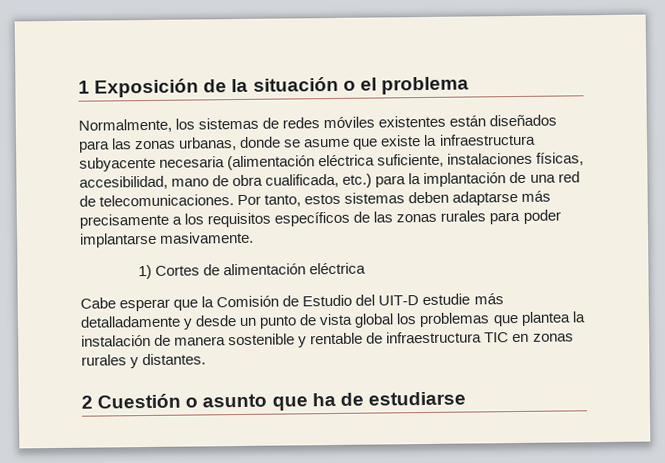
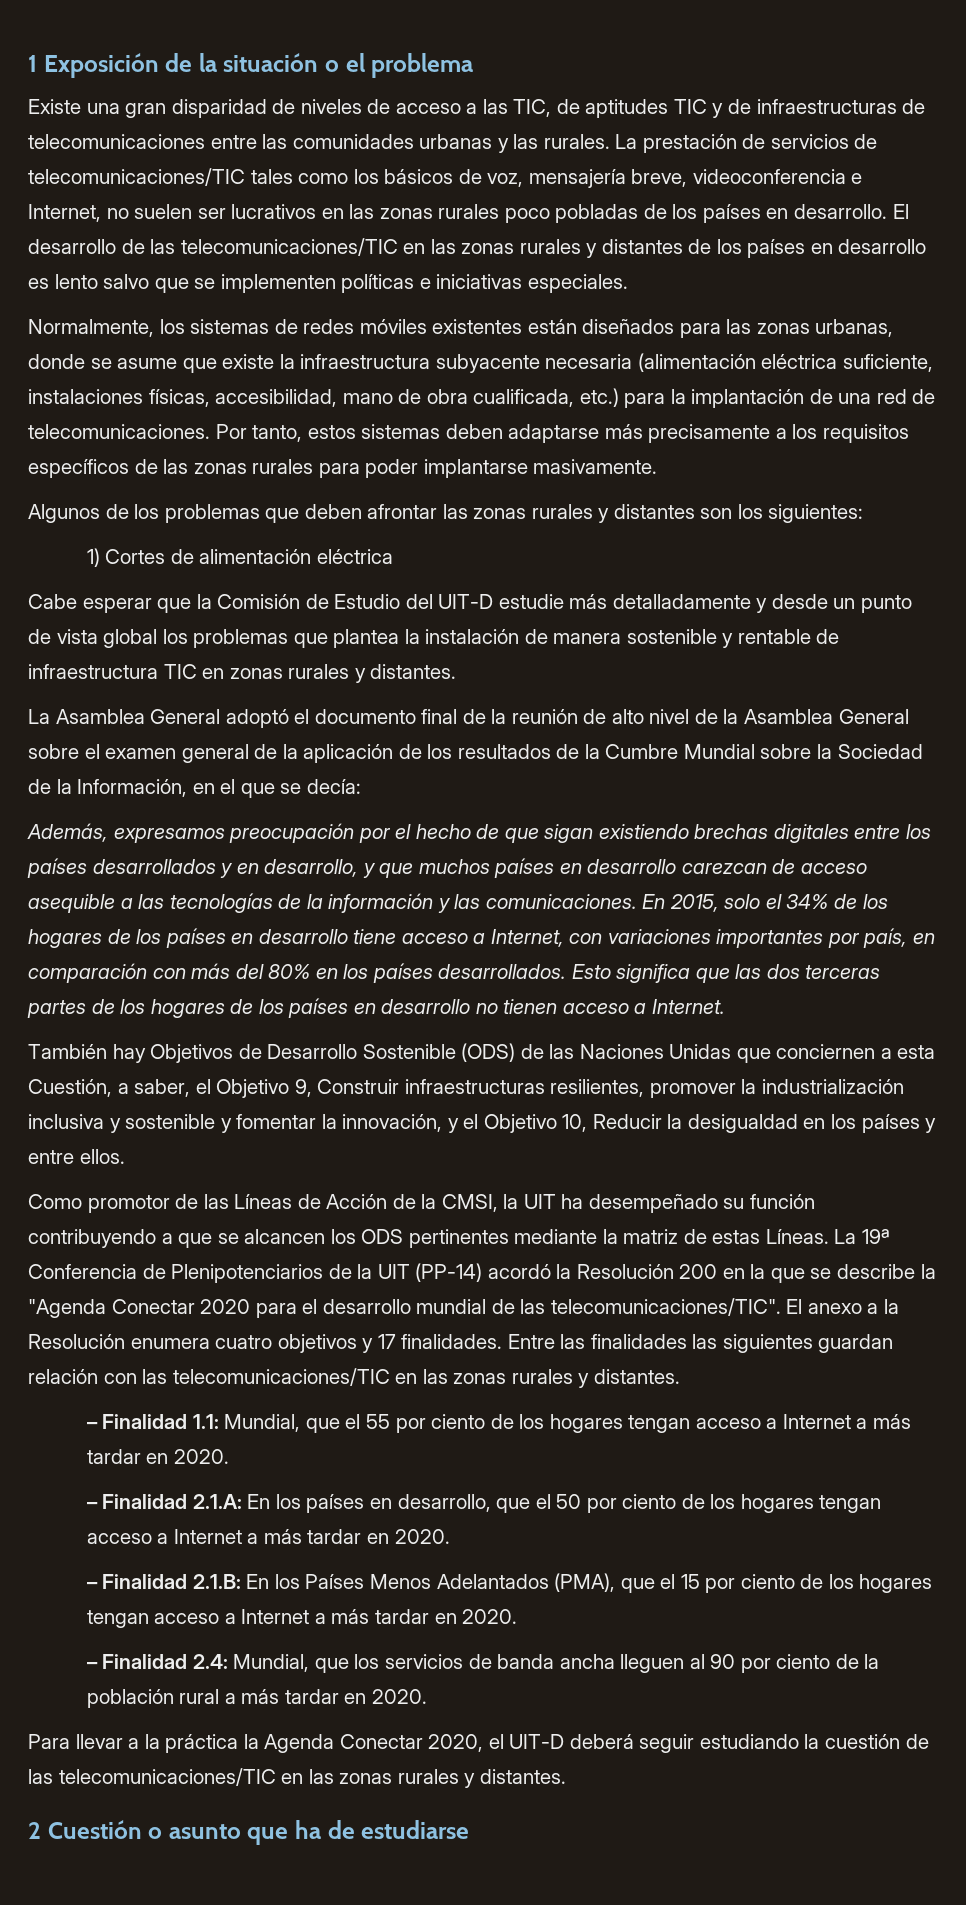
+ Existe una gran disparidad de niveles de acceso a las TIC, de aptitudes TIC y de infraestructuras de telecomunicaciones entre las comunidades urbanas y las rurales. La prestación de servicios de telecomunicaciones/TIC tales como los básicos de voz, mensajería breve, videoconferencia e Internet, no suelen ser lucrativos en las zonas rurales poco pobladas de los países en desarrollo. El desarrollo de las telecomunicaciones/TIC en las zonas rurales y distantes de los países en desarrollo es lento salvo que se implementen políticas e iniciativas especiales.
+ Algunos de los problemas que deben afrontar las zonas rurales y distantes son los siguientes:
+ La Asamblea General adoptó el documento final de la reunión de alto nivel de la Asamblea General sobre el examen general de la aplicación de los resultados de la Cumbre Mundial sobre la Sociedad de la Información, en el que se decía:
+ Además, expresamos preocupación por el hecho de que sigan existiendo brechas digitales entre los países desarrollados y en desarrollo, y que muchos países en desarrollo carezcan de acceso asequible a las tecnologías de la información y las comunicaciones. En 2015, solo el 34% de los hogares de los países en desarrollo tiene acceso a Internet, con variaciones importantes por país, en comparación con más del 80% en los países desarrollados. Esto significa que las dos terceras partes de los hogares de los países en desarrollo no tienen acceso a Internet.
+ También hay Objetivos de Desarrollo Sostenible (ODS) de las Naciones Unidas que conciernen a esta Cuestión, a saber, el Objetivo 9, Construir infraestructuras resilientes, promover la industrialización inclusiva y sostenible y fomentar la innovación, y el Objetivo 10, Reducir la desigualdad en los países y entre ellos.
+ Como promotor de las Líneas de Acción de la CMSI, la UIT ha desempeñado su función contribuyendo a que se alcancen los ODS pertinentes mediante la matriz de estas Líneas. La 19ª Conferencia de Plenipotenciarios de la UIT (PP-14) acordó la Resolución 200 en la que se describe la "Agenda Conectar 2020 para el desarrollo mundial de las telecomunicaciones/TIC". El anexo a la Resolución enumera cuatro objetivos y 17 finalidades. Entre las finalidades las siguientes guardan relación con las telecomunicaciones/TIC en las zonas rurales y distantes.
+ – Finalidad 1.1: Mundial, que el 55 por ciento de los hogares tengan acceso a Internet a más tardar en 2020.
+ – Finalidad 2.1.A: En los países en desarrollo, que el 50 por ciento de los hogares tengan acceso a Internet a más tardar en 2020.
+ – Finalidad 2.1.B: En los Países Menos Adelantados (PMA), que el 15 por ciento de los hogares tengan acceso a Internet a más tardar en 2020.
+ – Finalidad 2.4: Mundial, que los servicios de banda ancha lleguen al 90 por ciento de la población rural a más tardar en 2020.
+ Para llevar a la práctica la Agenda Conectar 2020, el UIT-D deberá seguir estudiando la cuestión de las telecomunicaciones/TIC en las zonas rurales y distantes.

